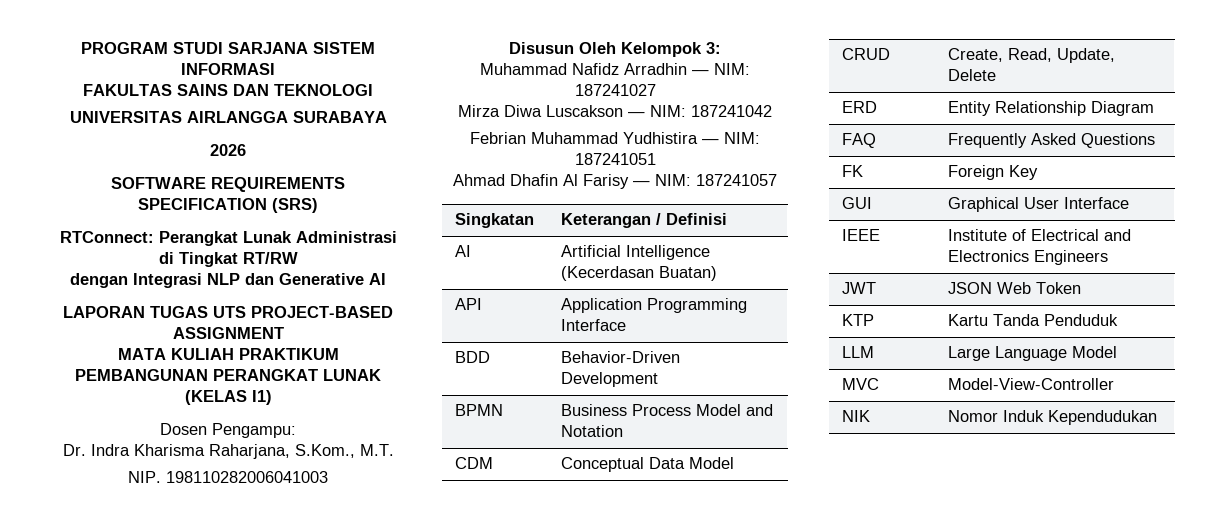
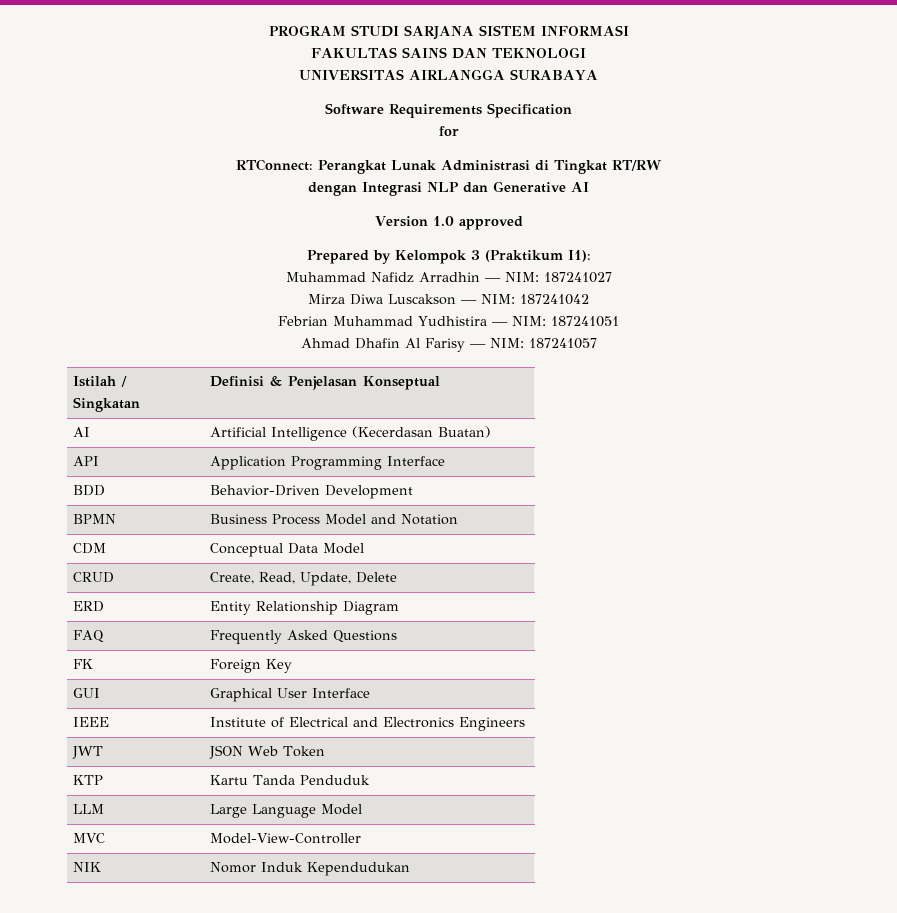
- 2026
- SOFTWARE REQUIREMENTS SPECIFICATION (SRS)
+ Software Requirements Specification
+ for
- LAPORAN TUGAS UTS PROJECT-BASED ASSIGNMENT
- MATA KULIAH PRAKTIKUM PEMBANGUNAN PERANGKAT LUNAK (KELAS I1)
- Dosen Pengampu:
- Dr. Indra Kharisma Raharjana, S.Kom., M.T.
- NIP. 198110282006041003
- Disusun Oleh Kelompok 3:
+ Version 1.0 approved
+ Prepared by Kelompok 3 (Praktikum I1):
- Singkatan | Keterangan / Definisi
+ Istilah / Singkatan | Definisi & Penjelasan Konseptual

